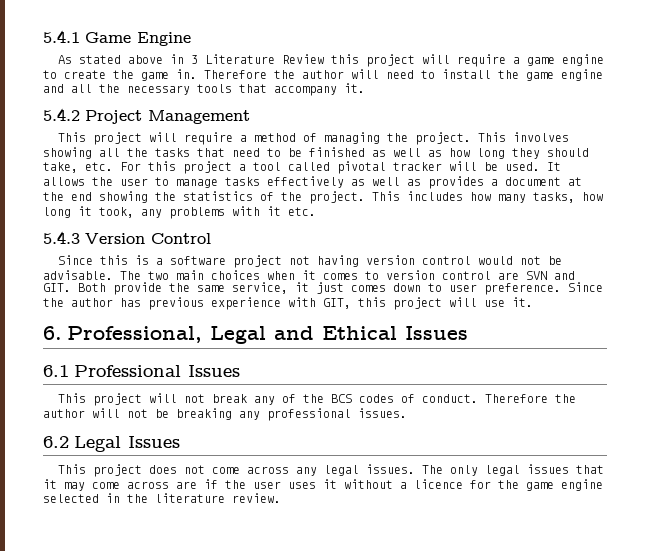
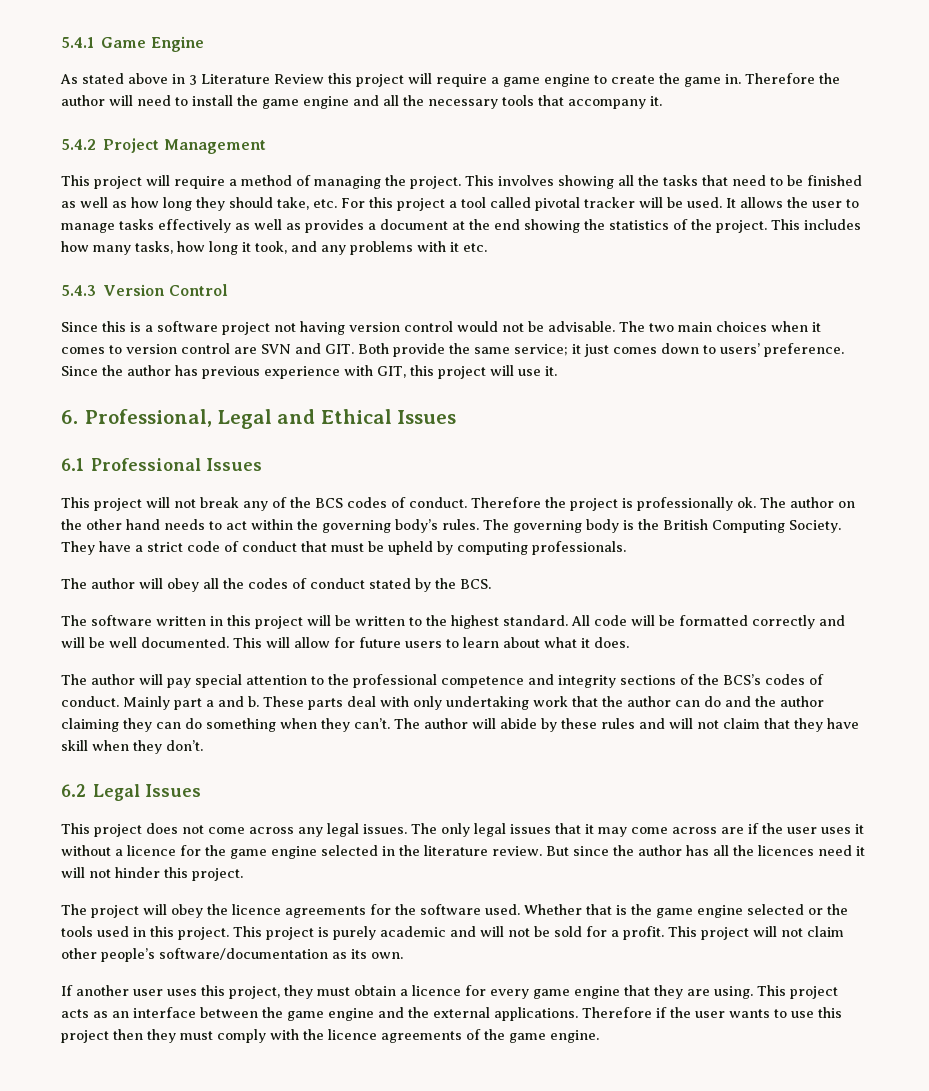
- This includes how many tasks, how long it took, any problems with it etc.
+ This includes how many tasks, how long it took, and any problems with it etc.
- The two main choices when it comes to version control are SVN and GIT. Both provide the same service, it just comes down to user preference.
+ The two main choices when it comes to version control are SVN and GIT. Both provide the same service; it just comes down to users’ preference.
- Therefore the author will not be breaking any professional issues.
+ Therefore the project is professionally ok. The author on the other hand needs to act within the governing body’s rules. The governing body is the British Computing Society. They have a strict code of conduct that must be upheld by computing professionals.
+ The author will obey all the codes of conduct stated by the BCS.
+ The software written in this project will be written to the highest standard. All code will be formatted correctly and will be well documented. This will allow for future users to learn about what it does.
+ The author will pay special attention to the professional competence and integrity sections of the BCS’s codes of conduct. Mainly part a and b. These parts deal with only undertaking work that the author can do and the author claiming they can do something when they can’t. The author will abide by these rules and will not claim that they have skill when they don’t.
+ But since the author has all the licences need it will not hinder this project.
+ The project will obey the licence agreements for the software used. Whether that is the game engine selected or the tools used in this project. This project is purely academic and will not be sold for a profit. This project will not claim other people’s software/documentation as its own.
+ If another user uses this project, they must obtain a licence for every game engine that they are using. This project acts as an interface between the game engine and the external applications. Therefore if the user wants to use this project then they must comply with the licence agreements of the game engine.

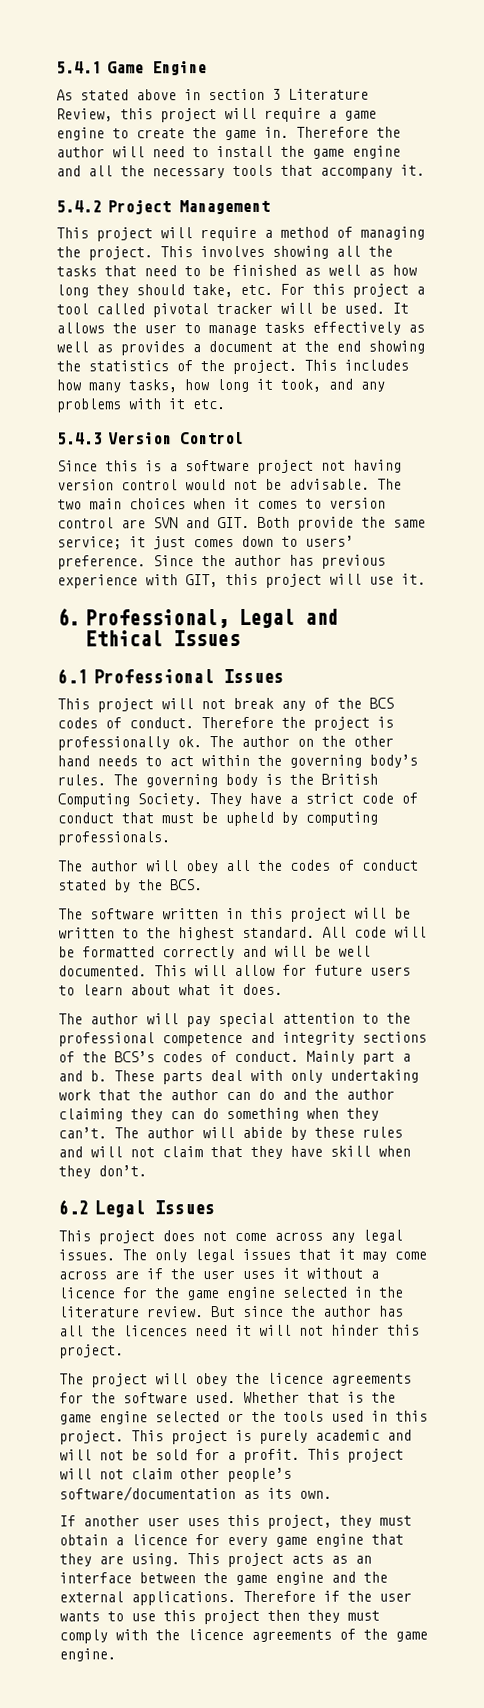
- As stated above in 3 Literature Review this project will require a game engine to create the game in.
+ As stated above in section 3 Literature Review, this project will require a game engine to create the game in.

